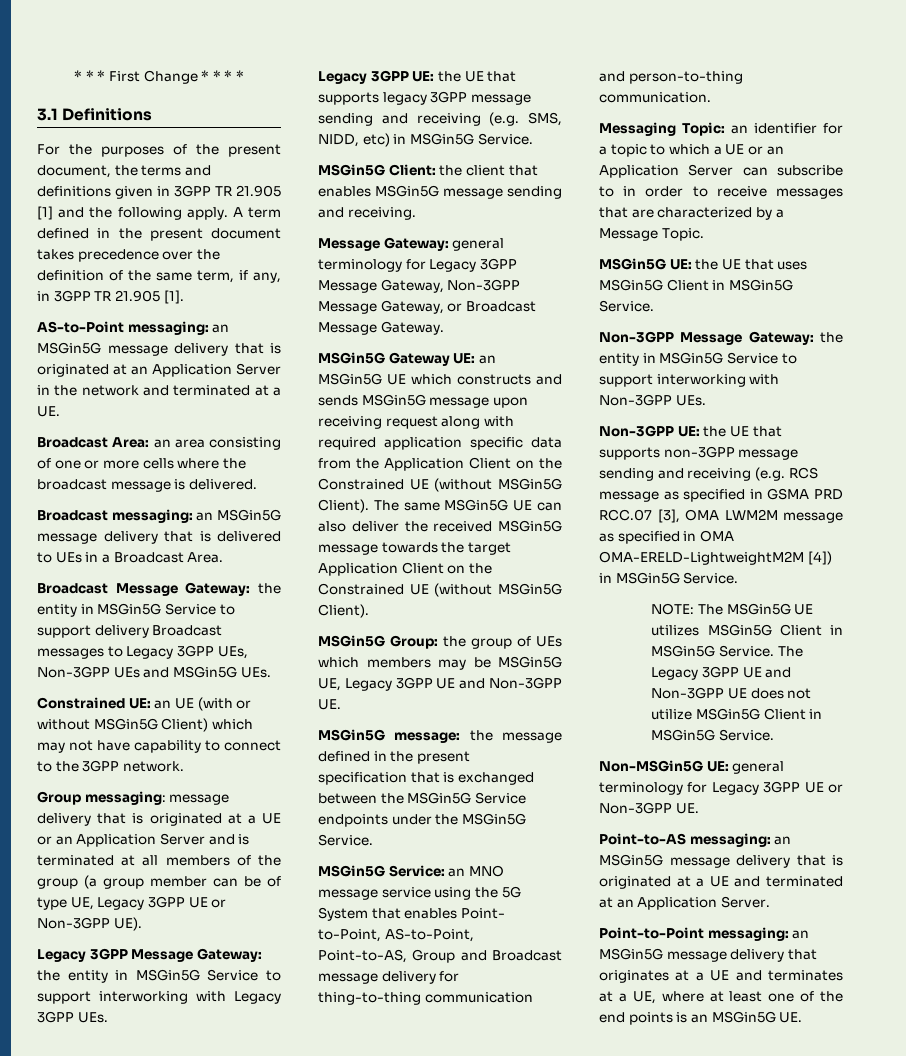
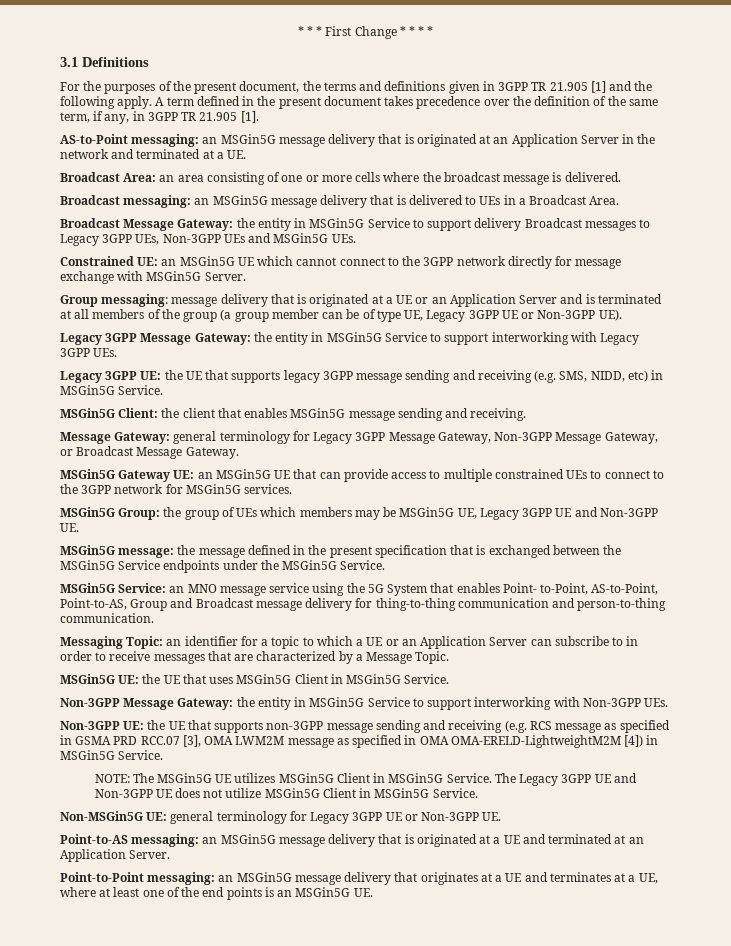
- Constrained UE: an UE (with or without MSGin5G Client) which may not have capability to connect to the 3GPP network.
+ Constrained UE: an MSGin5G UE which cannot connect to the 3GPP network directly for message exchange with MSGin5G Server.
- MSGin5G Gateway UE: an MSGin5G UE which constructs and sends MSGin5G message upon receiving request along with required application specific data from the Application Client on the Constrained UE (without MSGin5G Client). The same MSGin5G UE can also deliver the received MSGin5G message towards the target Application Client on the Constrained UE (without MSGin5G Client).
+ MSGin5G Gateway UE: an MSGin5G UE that can provide access to multiple constrained UEs to connect to the 3GPP network for MSGin5G services.

